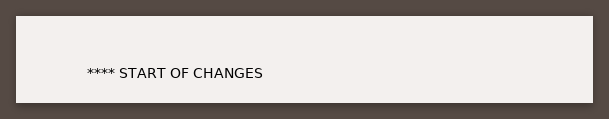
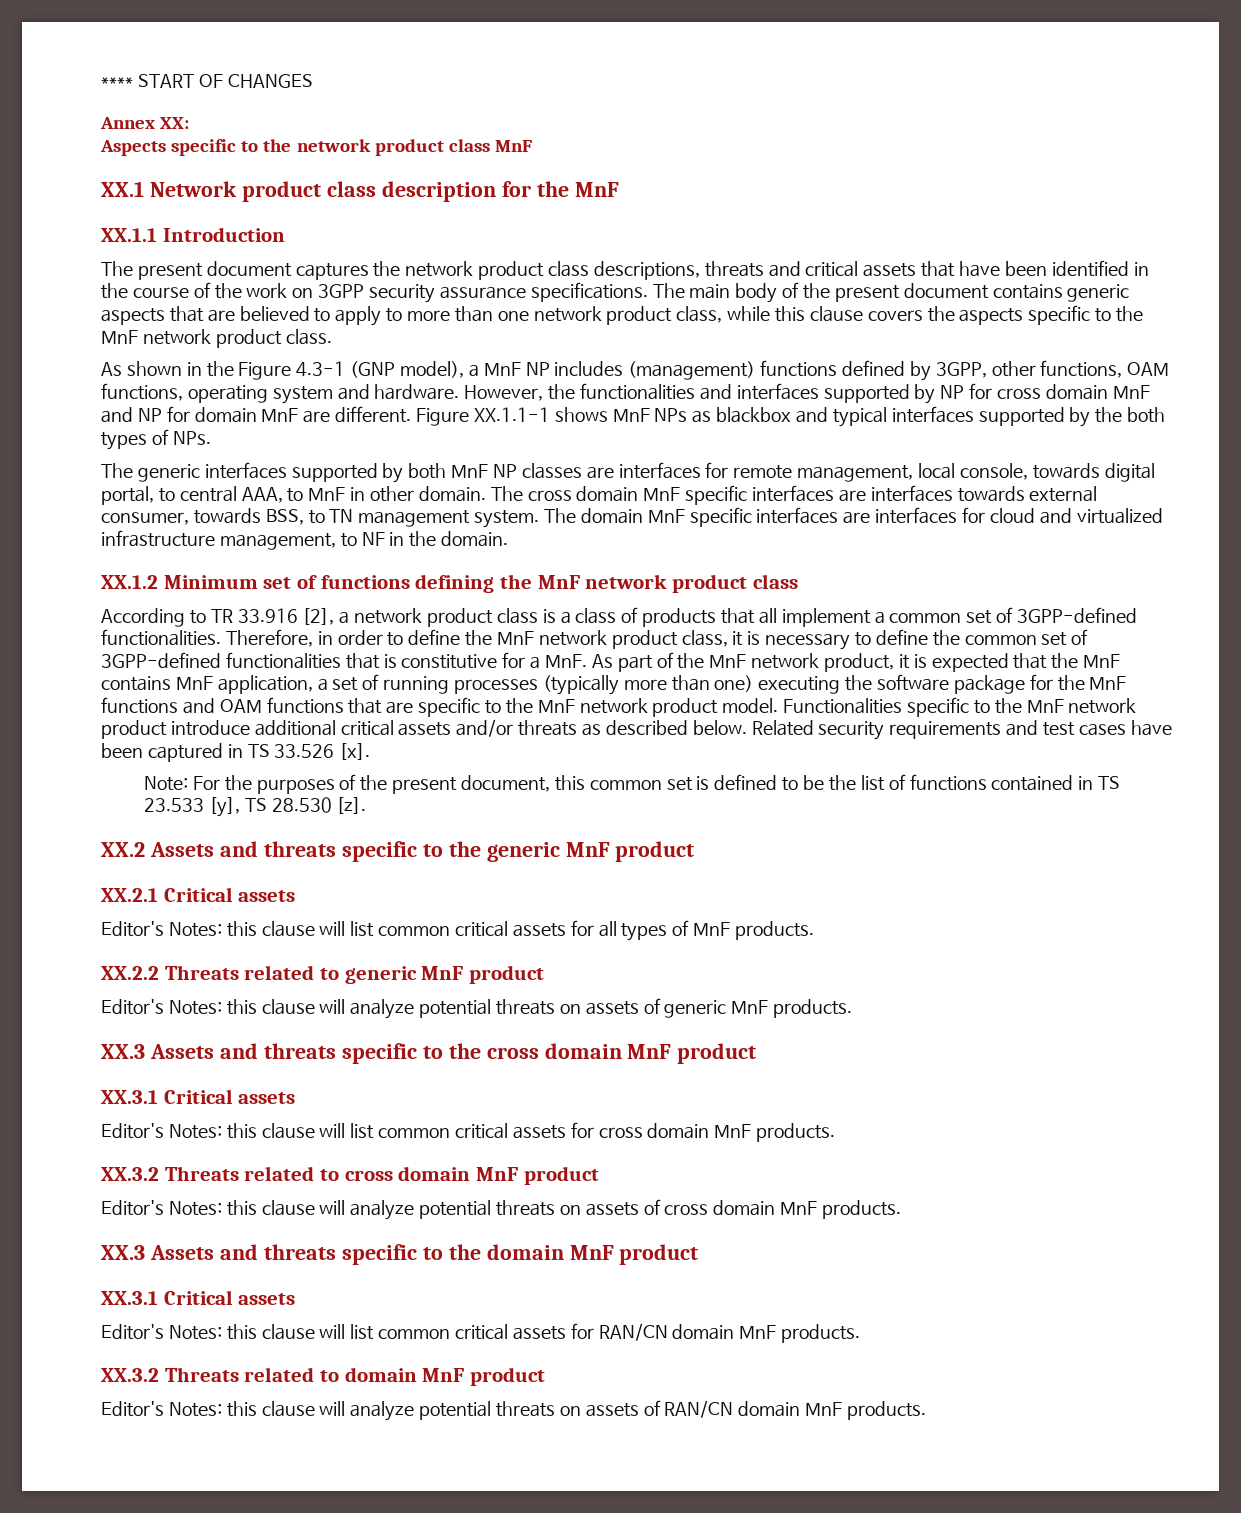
+ Annex XX:
+ Aspects specific to the network product class MnF
+ XX.1 Network product class description for the MnF
+ XX.1.1 Introduction
+ The present document captures the network product class descriptions, threats and critical assets that have been identified in the course of the work on 3GPP security assurance specifications. The main body of the present document contains generic aspects that are believed to apply to more than one network product class, while this clause covers the aspects specific to the MnF network product class.
+ As shown in the Figure 4.3-1 (GNP model), a MnF NP includes (management) functions defined by 3GPP, other functions, OAM functions, operating system and hardware. However, the functionalities and interfaces supported by NP for cross domain MnF and NP for domain MnF are different. Figure XX.1.1-1 shows MnF NPs as blackbox and typical interfaces supported by the both types of NPs.
+ The generic interfaces supported by both MnF NP classes are interfaces for remote management, local console, towards digital portal, to central AAA, to MnF in other domain. The cross domain MnF specific interfaces are interfaces towards external consumer, towards BSS, to TN management system. The domain MnF specific interfaces are interfaces for cloud and virtualized infrastructure management, to NF in the domain.
+ XX.1.2 Minimum set of functions defining the MnF network product class
+ According to TR 33.916 [2], a network product class is a class of products that all implement a common set of 3GPP-defined functionalities. Therefore, in order to define the MnF network product class, it is necessary to define the common set of 3GPP-defined functionalities that is constitutive for a MnF. As part of the MnF network product, it is expected that the MnF contains MnF application, a set of running processes (typically more than one) executing the software package for the MnF functions and OAM functions that are specific to the MnF network product model. Functionalities specific to the MnF network product introduce additional critical assets and/or threats as described below. Related security requirements and test cases have been captured in TS 33.526 [x].
+ Note: For the purposes of the present document, this common set is defined to be the list of functions contained in TS 23.533 [y], TS 28.530 [z].
+ XX.2 Assets and threats specific to the generic MnF product
+ XX.2.1 Critical assets
+ Editor's Notes: this clause will list common critical assets for all types of MnF products.
+ XX.2.2 Threats related to generic MnF product
+ Editor's Notes: this clause will analyze potential threats on assets of generic MnF products.
+ XX.3 Assets and threats specific to the cross domain MnF product
+ XX.3.1 Critical assets
+ Editor's Notes: this clause will list common critical assets for cross domain MnF products.
+ XX.3.2 Threats related to cross domain MnF product
+ Editor's Notes: this clause will analyze potential threats on assets of cross domain MnF products.
+ XX.3 Assets and threats specific to the domain MnF product
+ XX.3.1 Critical assets
+ Editor's Notes: this clause will list common critical assets for RAN/CN domain MnF products.
+ XX.3.2 Threats related to domain MnF product
+ Editor's Notes: this clause will analyze potential threats on assets of RAN/CN domain MnF products.

